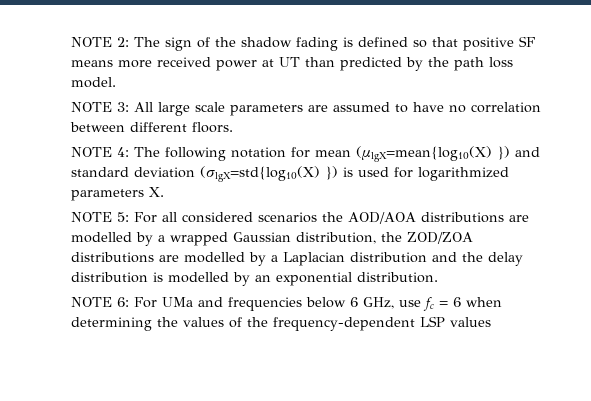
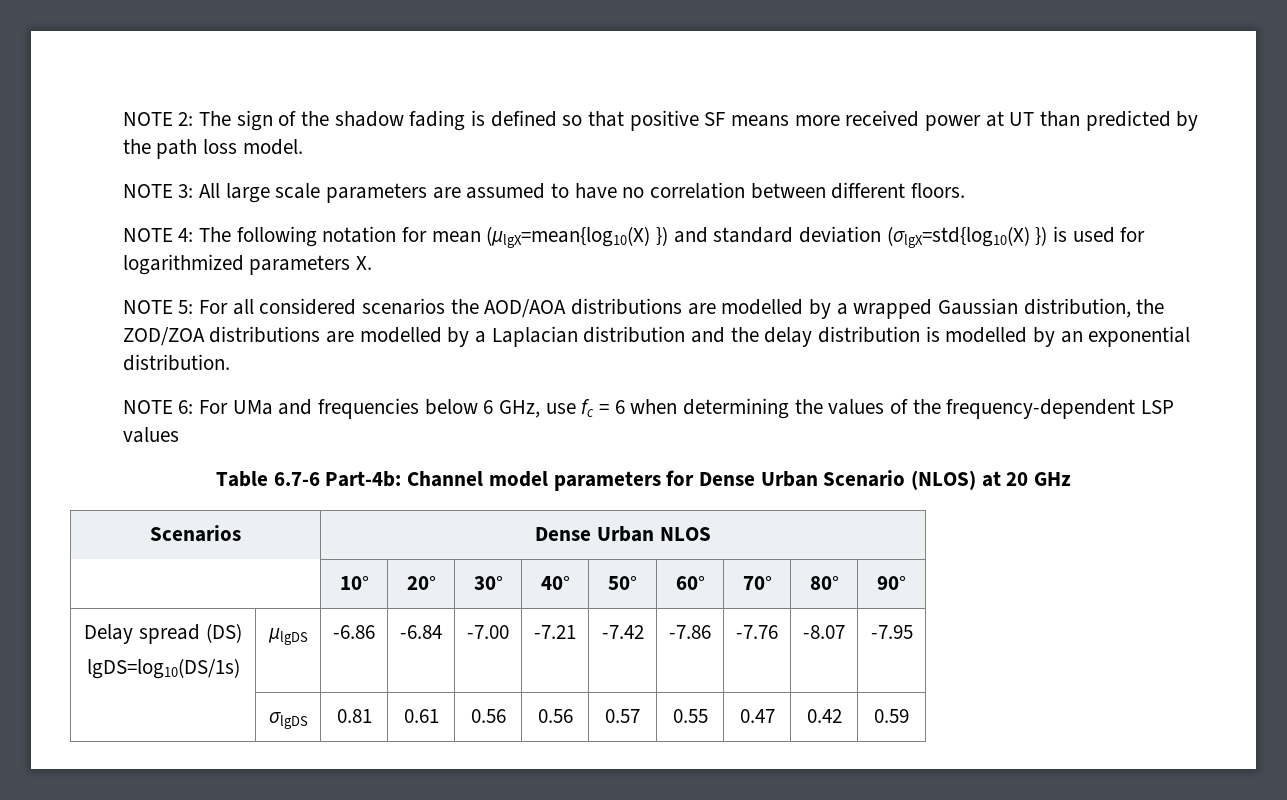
+ Table 6.7-6 Part-4b: Channel model parameters for Dense Urban Scenario (NLOS) at 20 GHz
+ Scenarios | Dense Urban NLOS
+ | 10° | 20° | 30° | 40° | 50° | 60° | 70° | 80° | 90°
+ Delay spread (DS)
+ lgDS=log10(DS/1s) | μlgDS | -6.86 | -6.84 | -7.00 | -7.21 | -7.42 | -7.86 | -7.76 | -8.07 | -7.95
+ | σlgDS | 0.81 | 0.61 | 0.56 | 0.56 | 0.57 | 0.55 | 0.47 | 0.42 | 0.59

